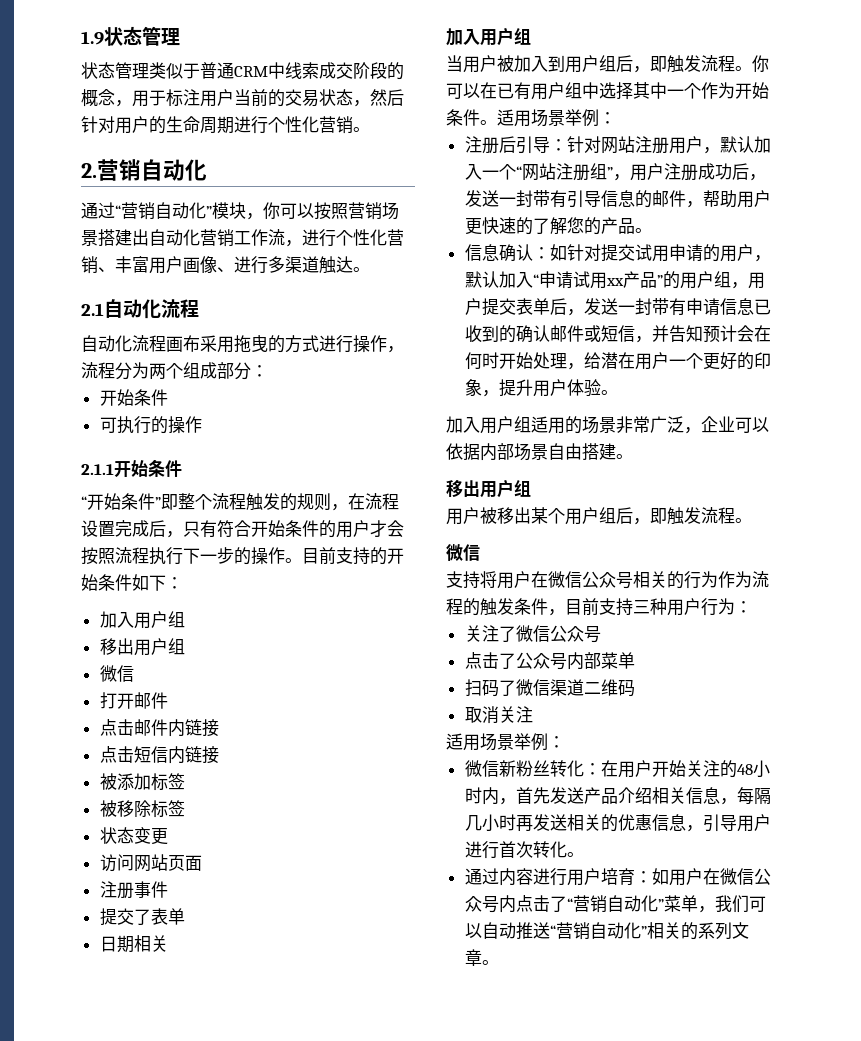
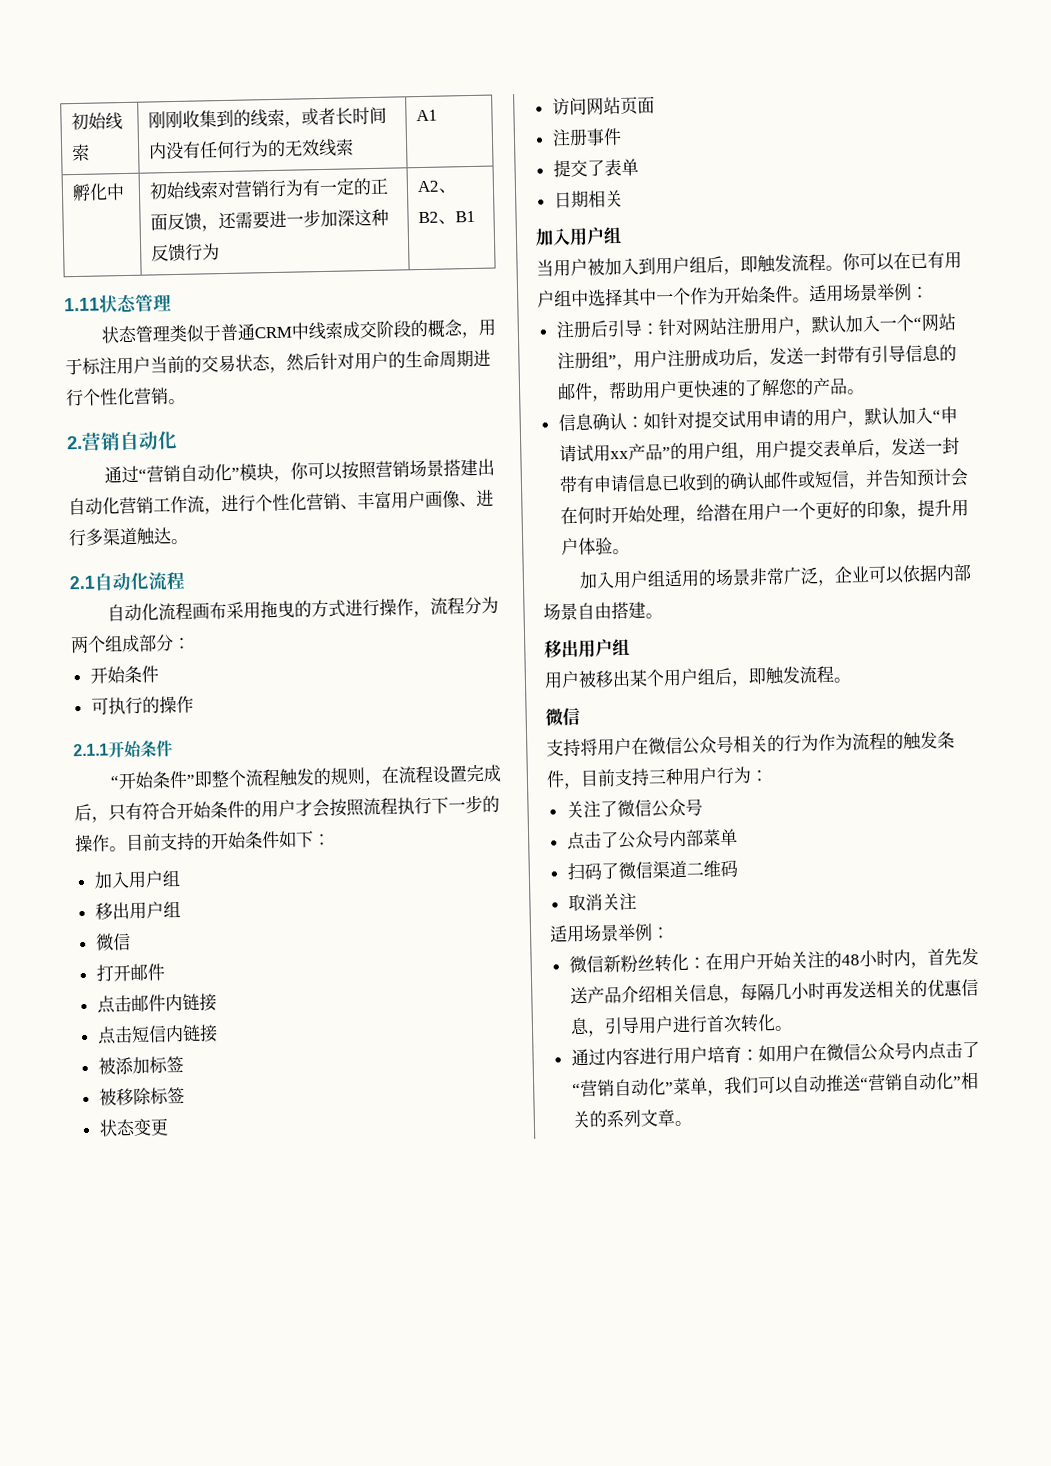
- 1.9状态管理
+ 初始线索 | 刚刚收集到的线索，或者长时间内没有任何行为的无效线索 | A1
+ 孵化中 | 初始线索对营销行为有一定的正面反馈，还需要进一步加深这种反馈行为 | A2、B2、B1
+ 1.11状态管理

